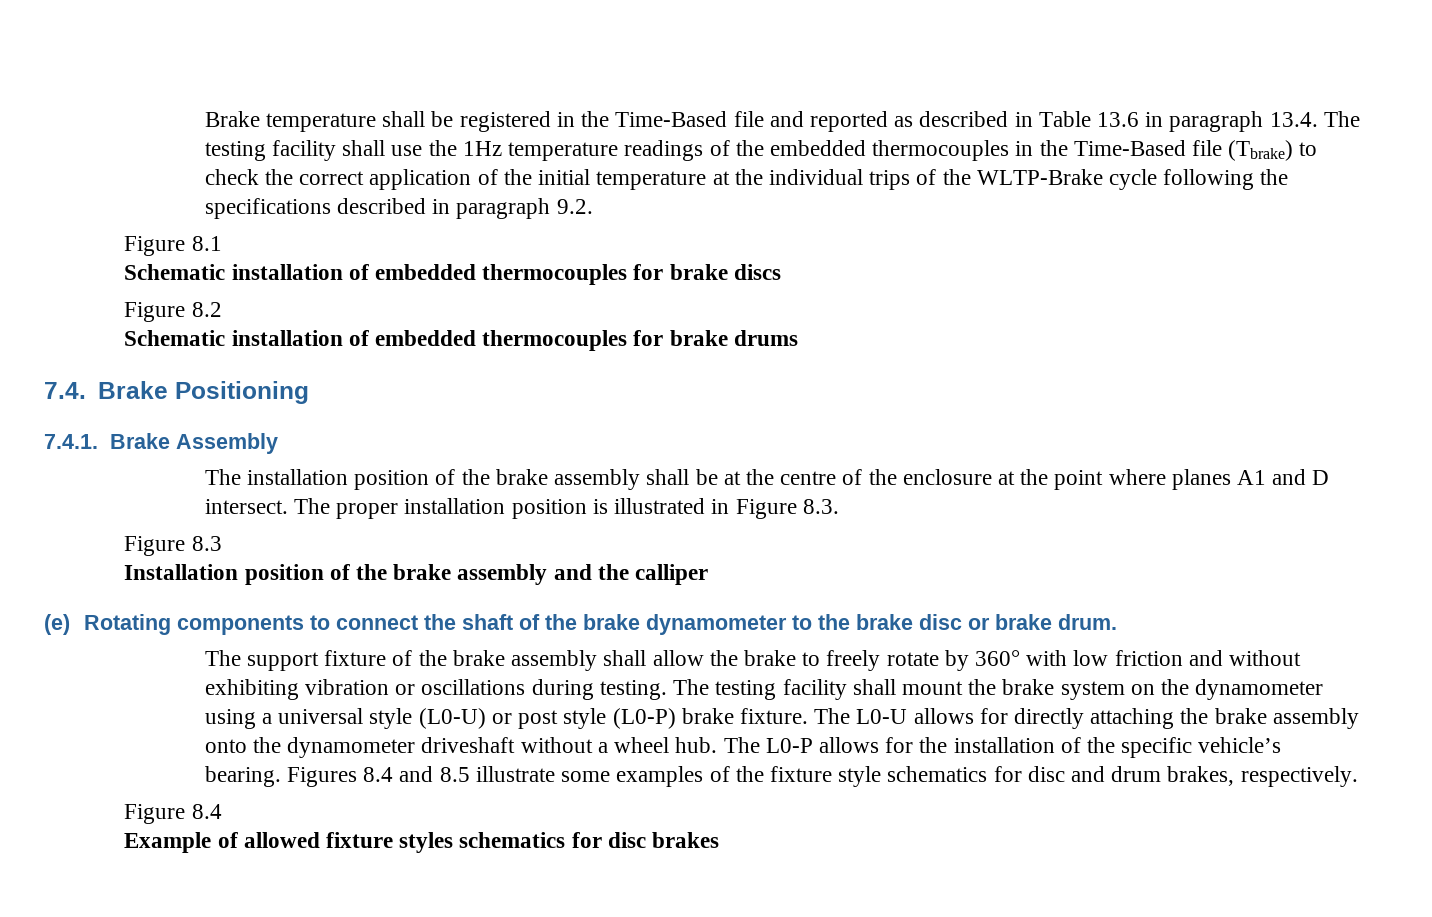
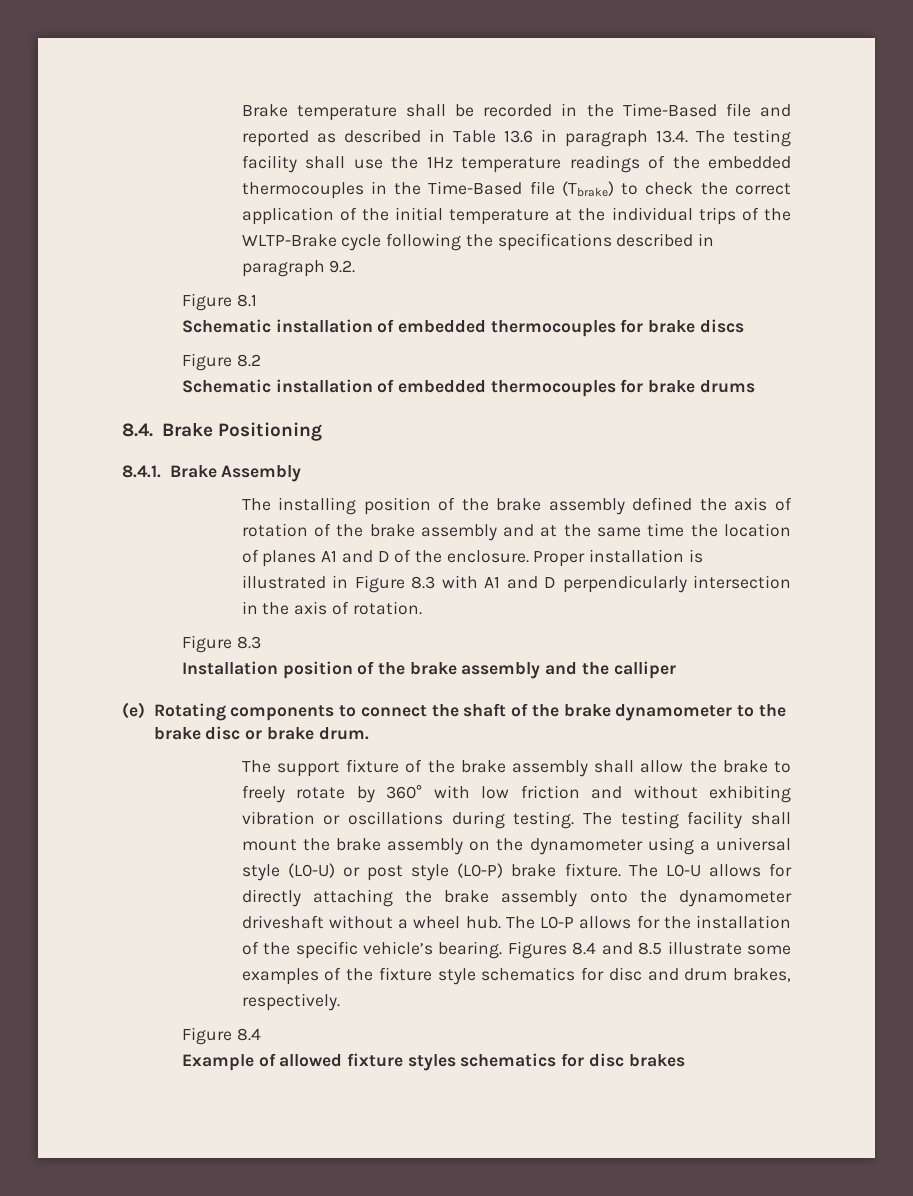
- Brake temperature shall be registered in the Time-Based file and reported as described in Table 13.6 in paragraph 13.4. The testing facility shall use the 1Hz temperature readings of the embedded thermocouples in the Time-Based file (Tbrake) to check the correct application of the initial temperature at the individual trips of the WLTP-Brake cycle following the specifications described in paragraph 9.2.
+ Brake temperature shall be recorded in the Time-Based file and reported as described in Table 13.6 in paragraph 13.4. The testing facility shall use the 1Hz temperature readings of the embedded thermocouples in the Time-Based file (Tbrake) to check the correct application of the initial temperature at the individual trips of the WLTP-Brake cycle following the specifications described in paragraph 9.2.
- 7.4. Brake Positioning
+ 8.4. Brake Positioning
- 7.4.1. Brake Assembly
+ 8.4.1. Brake Assembly
- The installation position of the brake assembly shall be at the centre of the enclosure at the point where planes A1 and D intersect. The proper installation position is illustrated in Figure 8.3.
+ The installing position of the brake assembly defined the axis of rotation of the brake assembly and at the same time the location of planes A1 and D of the enclosure. Proper installation is illustrated in Figure 8.3 with A1 and D perpendicularly intersection in the axis of rotation.
- The testing facility shall mount the brake system on the dynamometer using a universal style (L0-U) or post style (L0-P) brake fixture.
+ The testing facility shall mount the brake assembly on the dynamometer using a universal style (L0-U) or post style (L0-P) brake fixture.

